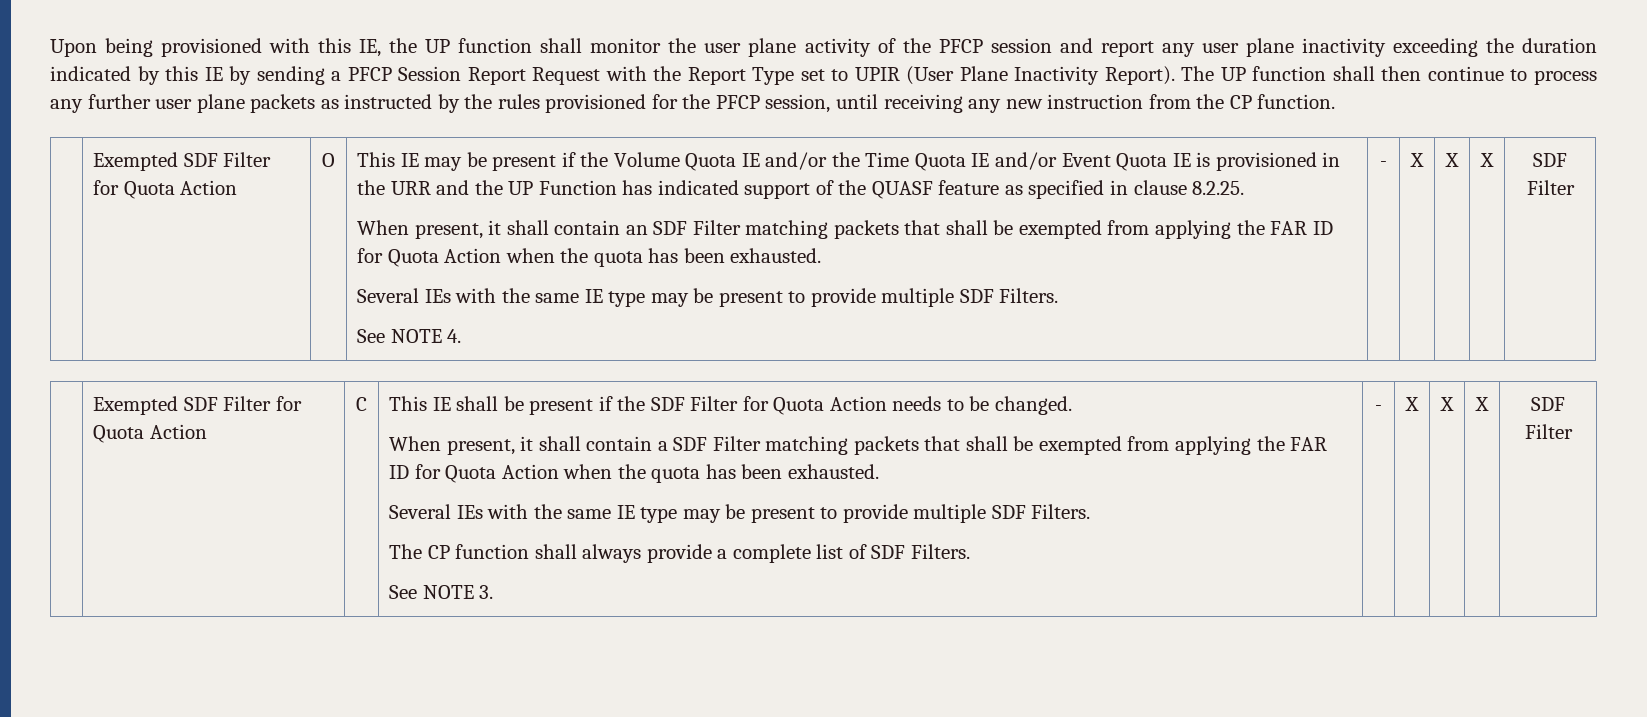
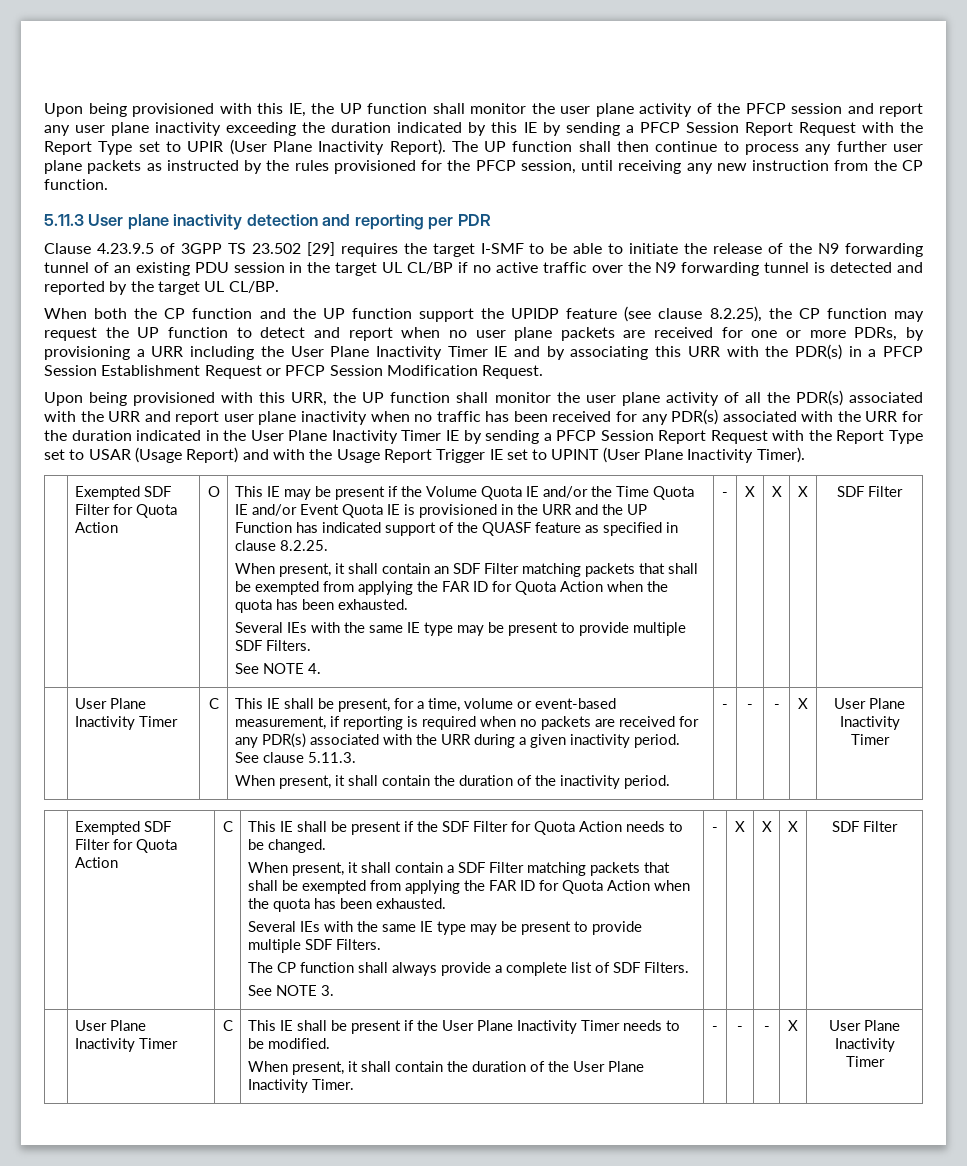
+ 5.11.3 User plane inactivity detection and reporting per PDR
+ Clause 4.23.9.5 of 3GPP TS 23.502 [29] requires the target I-SMF to be able to initiate the release of the N9 forwarding tunnel of an existing PDU session in the target UL CL/BP if no active traffic over the N9 forwarding tunnel is detected and reported by the target UL CL/BP.
+ When both the CP function and the UP function support the UPIDP feature (see clause 8.2.25), the CP function may request the UP function to detect and report when no user plane packets are received for one or more PDRs, by provisioning a URR including the User Plane Inactivity Timer IE and by associating this URR with the PDR(s) in a PFCP Session Establishment Request or PFCP Session Modification Request.
+ Upon being provisioned with this URR, the UP function shall monitor the user plane activity of all the PDR(s) associated with the URR and report user plane inactivity when no traffic has been received for any PDR(s) associated with the URR for the duration indicated in the User Plane Inactivity Timer IE by sending a PFCP Session Report Request with the Report Type set to USAR (Usage Report) and with the Usage Report Trigger IE set to UPINT (User Plane Inactivity Timer).
+ User Plane Inactivity Timer | C | This IE shall be present, for a time, volume or event-based measurement, if reporting is required when no packets are received for any PDR(s) associated with the URR during a given inactivity period. See clause 5.11.3.
+ When present, it shall contain the duration of the inactivity period. | - | - | - | X | User Plane Inactivity Timer
+ User Plane Inactivity Timer | C | This IE shall be present if the User Plane Inactivity Timer needs to be modified.
+ When present, it shall contain the duration of the User Plane Inactivity Timer. | - | - | - | X | User Plane Inactivity Timer

